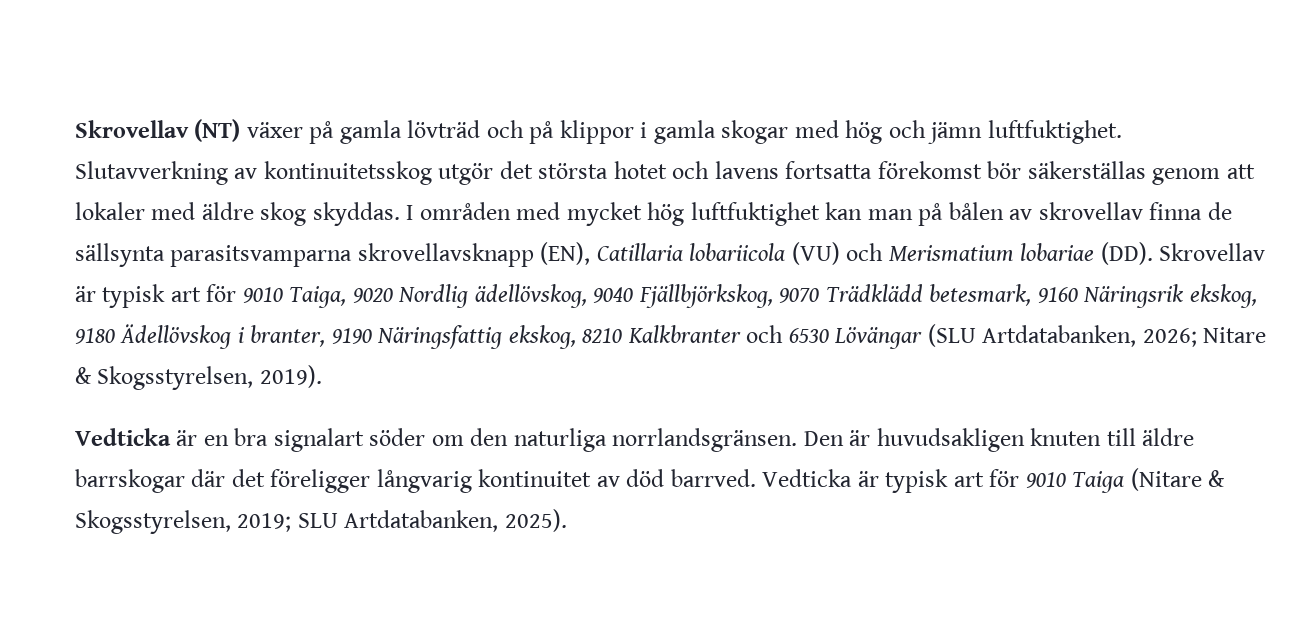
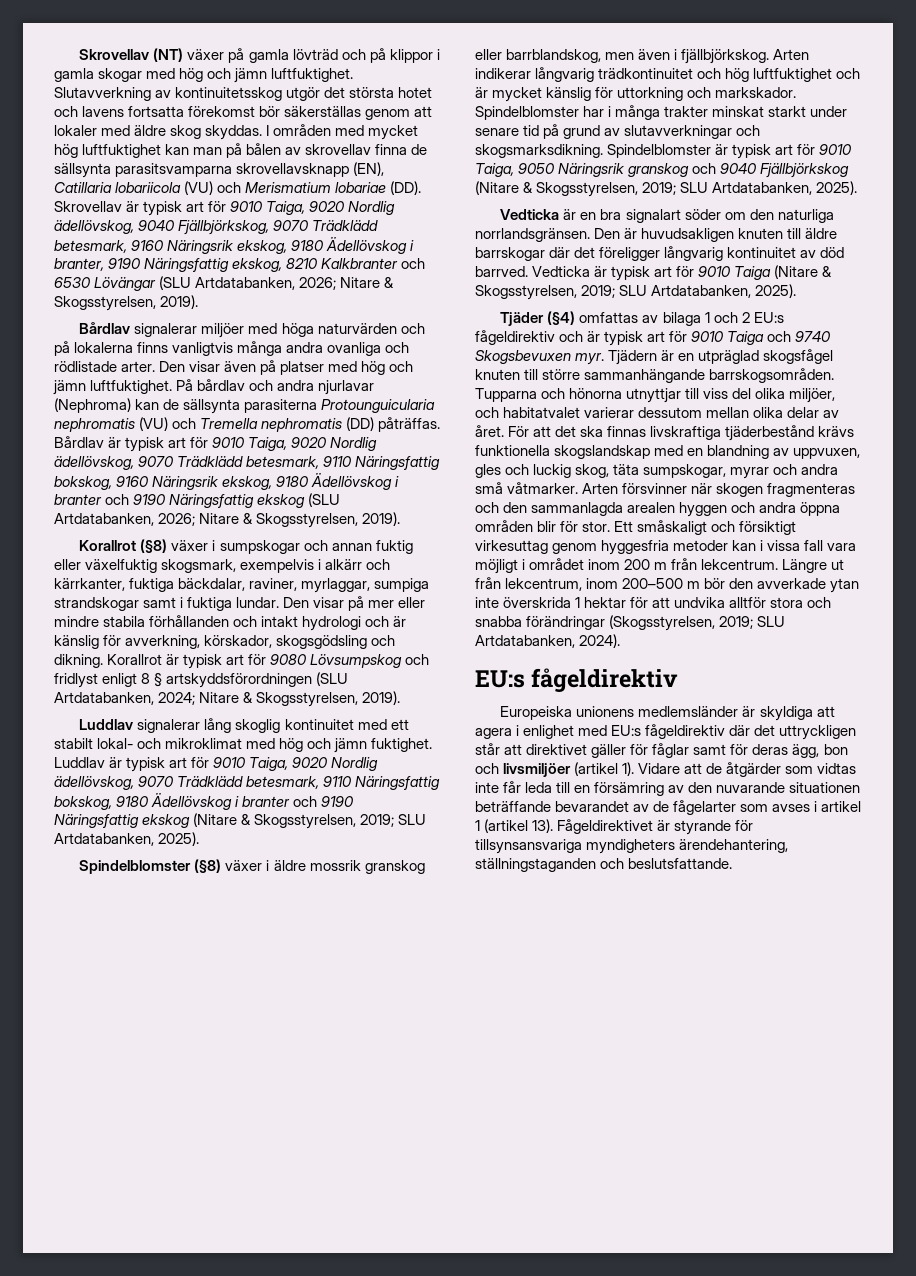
+ Bårdlav signalerar miljöer med höga naturvärden och på lokalerna finns vanligtvis många andra ovanliga och rödlistade arter. Den visar även på platser med hög och jämn luftfuktighet. På bårdlav och andra njurlavar (Nephroma) kan de sällsynta parasiterna Protounguicularia nephromatis (VU) och Tremella nephromatis (DD) påträffas. Bårdlav är typisk art för 9010 Taiga, 9020 Nordlig ädellövskog, 9070 Trädklädd betesmark, 9110 Näringsfattig bokskog, 9160 Näringsrik ekskog, 9180 Ädellövskog i branter och 9190 Näringsfattig ekskog (SLU Artdatabanken, 2026; Nitare & Skogsstyrelsen, 2019).
+ Korallrot (§8) växer i sumpskogar och annan fuktig eller växelfuktig skogsmark, exempelvis i alkärr och kärrkanter, fuktiga bäckdalar, raviner, myrlaggar, sumpiga strandskogar samt i fuktiga lundar. Den visar på mer eller mindre stabila förhållanden och intakt hydrologi och är känslig för avverkning, körskador, skogsgödsling och dikning. Korallrot är typisk art för 9080 Lövsumpskog och fridlyst enligt 8 § artskyddsförordningen (SLU Artdatabanken, 2024; Nitare & Skogsstyrelsen, 2019).
+ Luddlav signalerar lång skoglig kontinuitet med ett stabilt lokal- och mikroklimat med hög och jämn fuktighet. Luddlav är typisk art för 9010 Taiga, 9020 Nordlig ädellövskog, 9070 Trädklädd betesmark, 9110 Näringsfattig bokskog, 9180 Ädellövskog i branter och 9190 Näringsfattig ekskog (Nitare & Skogsstyrelsen, 2019; SLU Artdatabanken, 2025).
+ Spindelblomster (§8) växer i äldre mossrik granskog eller barrblandskog, men även i fjällbjörkskog. Arten indikerar långvarig trädkontinuitet och hög luftfuktighet och är mycket känslig för uttorkning och markskador. Spindelblomster har i många trakter minskat starkt under senare tid på grund av slutavverkningar och skogsmarksdikning. Spindelblomster är typisk art för 9010 Taiga, 9050 Näringsrik granskog och 9040 Fjällbjörkskog (Nitare & Skogsstyrelsen, 2019; SLU Artdatabanken, 2025).
+ Tjäder (§4) omfattas av bilaga 1 och 2 EU:s fågeldirektiv och är typisk art för 9010 Taiga och 9740 Skogsbevuxen myr. Tjädern är en utpräglad skogsfågel knuten till större sammanhängande barrskogsområden. Tupparna och hönorna utnyttjar till viss del olika miljöer, och habitatvalet varierar dessutom mellan olika delar av året. För att det ska finnas livskraftiga tjäderbestånd krävs funktionella skogslandskap med en blandning av uppvuxen, gles och luckig skog, täta sumpskogar, myrar och andra små våtmarker. Arten försvinner när skogen fragmenteras och den sammanlagda arealen hyggen och andra öppna områden blir för stor. Ett småskaligt och försiktigt virkesuttag genom hyggesfria metoder kan i vissa fall vara möjligt i området inom 200 m från lekcentrum. Längre ut från lekcentrum, inom 200–500 m bör den avverkade ytan inte överskrida 1 hektar för att undvika alltför stora och snabba förändringar (Skogsstyrelsen, 2019; SLU Artdatabanken, 2024).
+ EU:s fågeldirektiv
+ Europeiska unionens medlemsländer är skyldiga att agera i enlighet med EU:s fågeldirektiv där det uttryckligen står att direktivet gäller för fåglar samt för deras ägg, bon och livsmiljöer (artikel 1). Vidare att de åtgärder som vidtas inte får leda till en försämring av den nuvarande situationen beträffande bevarandet av de fågelarter som avses i artikel 1 (artikel 13). Fågeldirektivet är styrande för tillsynsansvariga myndigheters ärendehantering, ställningstaganden och beslutsfattande.

